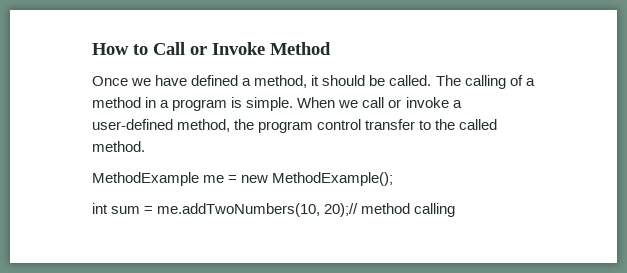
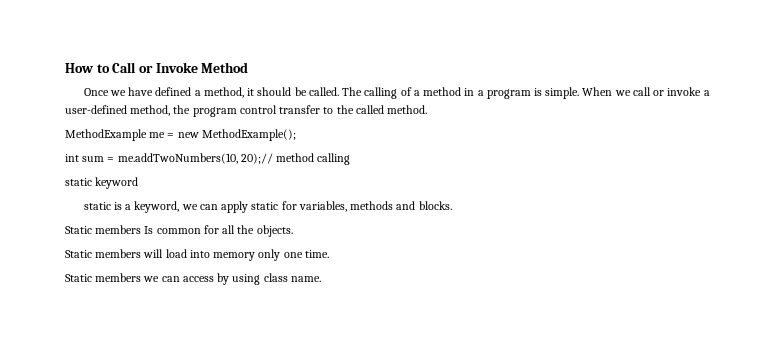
+ static keyword
+ static is a keyword, we can apply static for variables, methods and blocks.
+ Static members Is common for all the objects.
+ Static members will load into memory only one time.
+ Static members we can access by using class name.

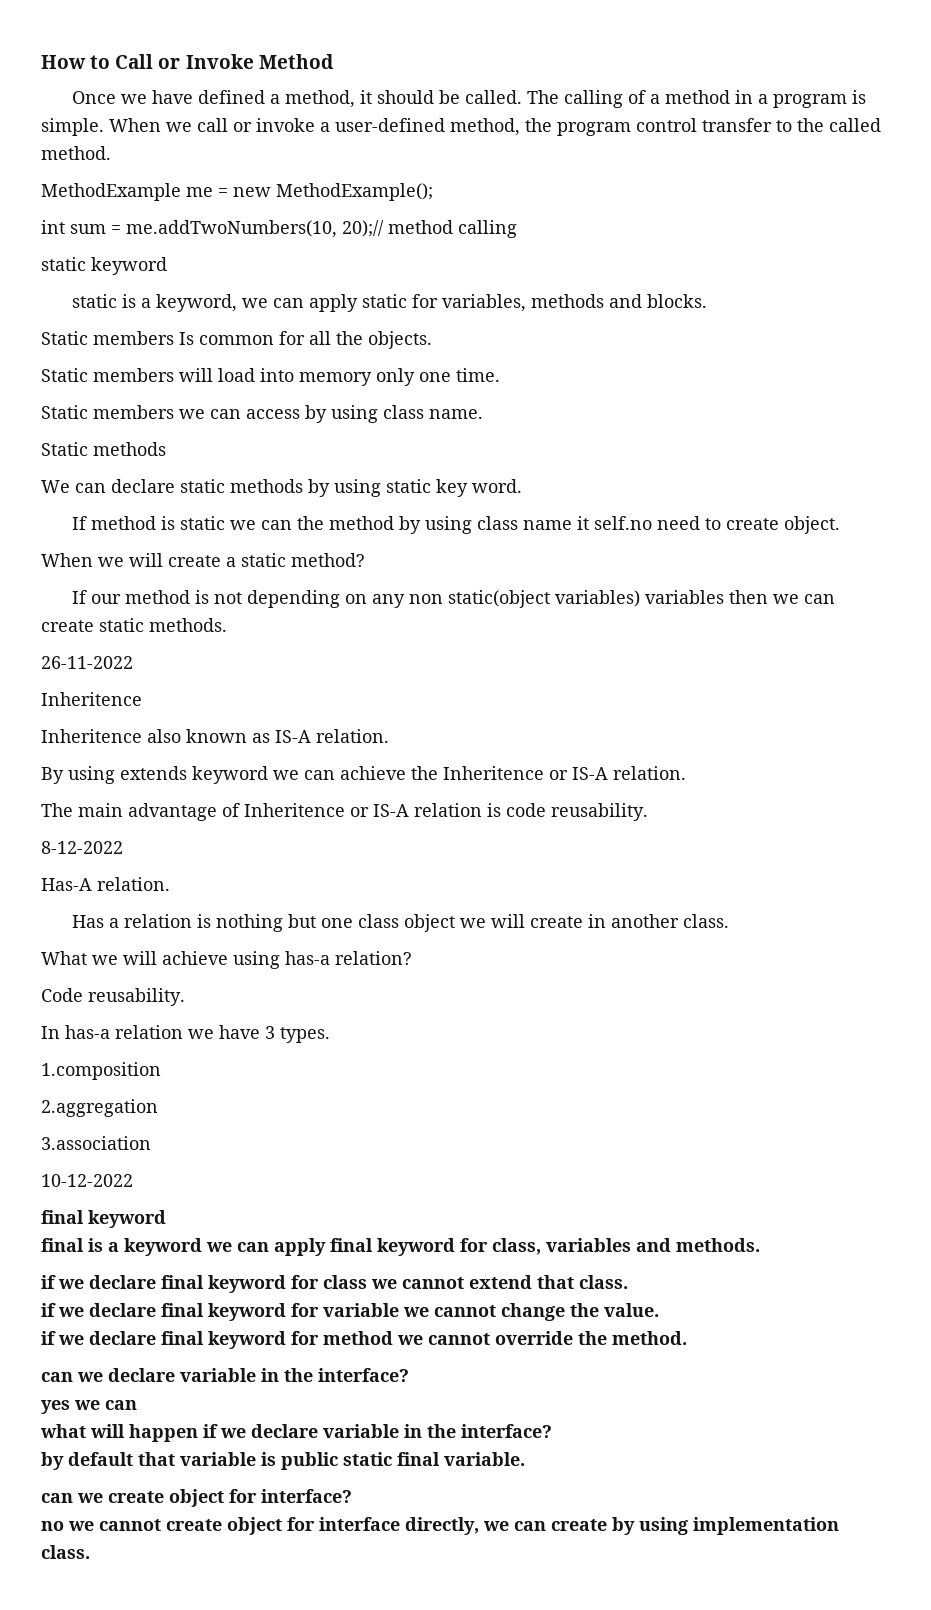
+ Static methods
+ We can declare static methods by using static key word.
+ If method is static we can the method by using class name it self.no need to create object.
+ When we will create a static method?
+ If our method is not depending on any non static(object variables) variables then we can create static methods.
+ 26-11-2022
+ Inheritence
+ Inheritence also known as IS-A relation.
+ By using extends keyword we can achieve the Inheritence or IS-A relation.
+ The main advantage of Inheritence or IS-A relation is code reusability.
+ 8-12-2022
+ Has-A relation.
+ Has a relation is nothing but one class object we will create in another class.
+ What we will achieve using has-a relation?
+ Code reusability.
+ In has-a relation we have 3 types.
+ 1.composition
+ 2.aggregation
+ 3.association
+ 10-12-2022
+ final keyword
+ final is a keyword we can apply final keyword for class, variables and methods.
+ if we declare final keyword for class we cannot extend that class.
+ if we declare final keyword for variable we cannot change the value.
+ if we declare final keyword for method we cannot override the method.
+ can we declare variable in the interface?
+ yes we can
+ what will happen if we declare variable in the interface?
+ by default that variable is public static final variable.
+ can we create object for interface?
+ no we cannot create object for interface directly, we can create by using implementation class.

